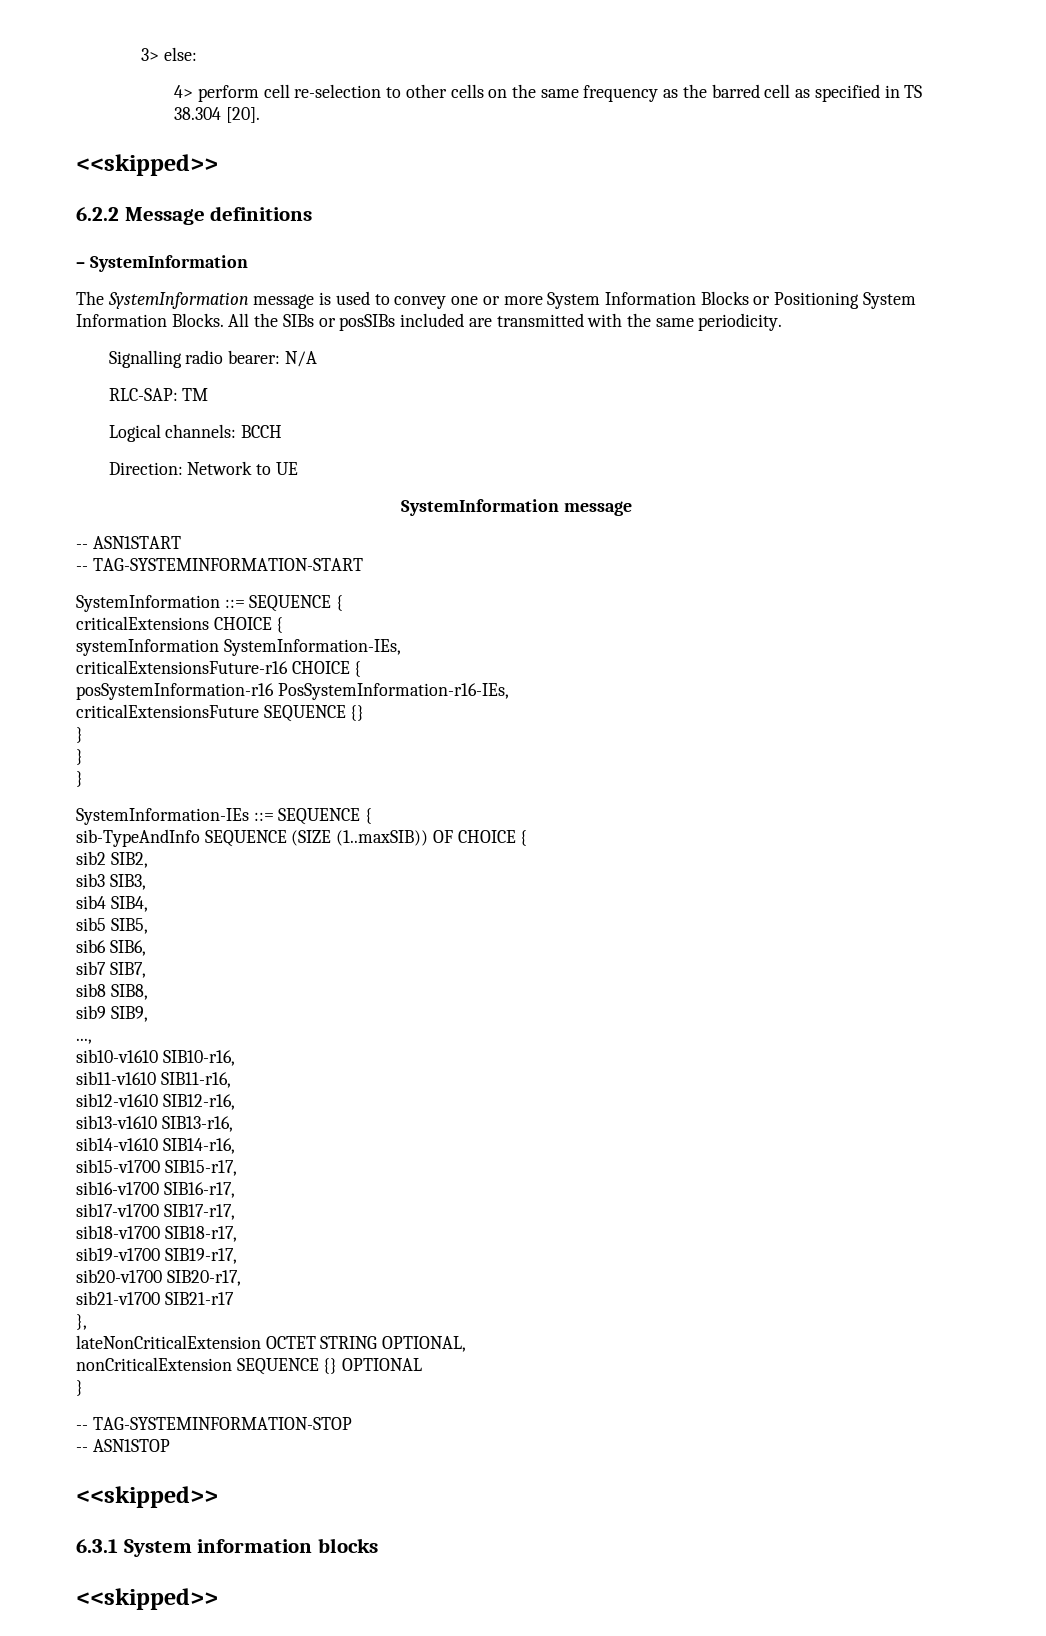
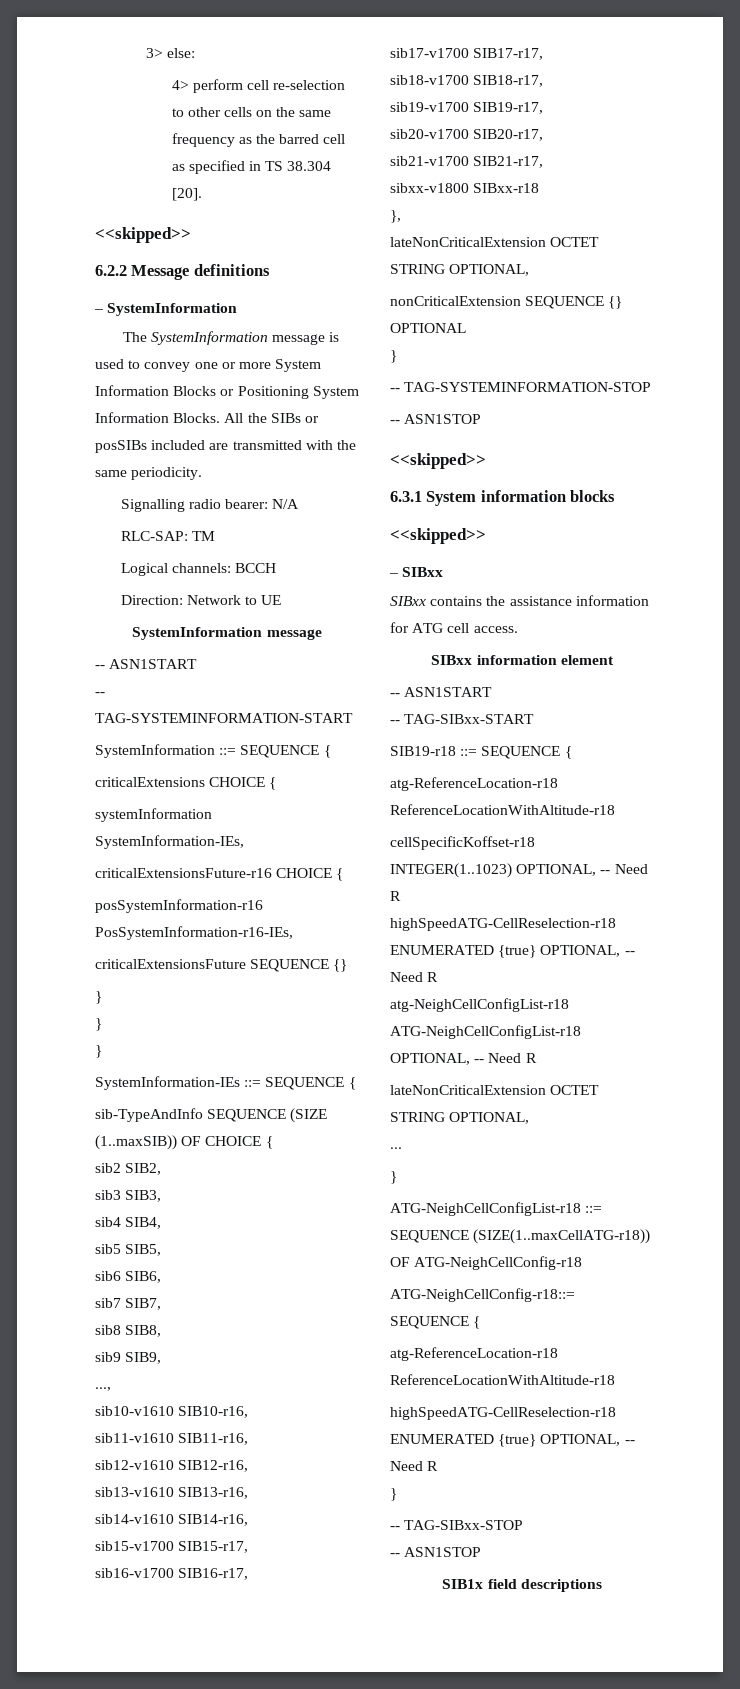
- sib21-v1700 SIB21-r17
+ sib21-v1700 SIB21-r17,
+ sibxx-v1800 SIBxx-r18
+ – SIBxx
+ SIBxx contains the assistance information for ATG cell access.
+ SIBxx information element
+ -- ASN1START
+ -- TAG-SIBxx-START
+ SIB19-r18 ::= SEQUENCE {
+ atg-ReferenceLocation-r18 ReferenceLocationWithAltitude-r18
+ cellSpecificKoffset-r18 INTEGER(1..1023) OPTIONAL, -- Need R
+ highSpeedATG-CellReselection-r18 ENUMERATED {true} OPTIONAL, -- Need R
+ atg-NeighCellConfigList-r18 ATG-NeighCellConfigList-r18 OPTIONAL, -- Need R
+ lateNonCriticalExtension OCTET STRING OPTIONAL,
+ ...
+ }
+ ATG-NeighCellConfigList-r18 ::= SEQUENCE (SIZE(1..maxCellATG-r18)) OF ATG-NeighCellConfig-r18
+ ATG-NeighCellConfig-r18::= SEQUENCE {
+ atg-ReferenceLocation-r18 ReferenceLocationWithAltitude-r18
+ highSpeedATG-CellReselection-r18 ENUMERATED {true} OPTIONAL, -- Need R
+ }
+ -- TAG-SIBxx-STOP
+ -- ASN1STOP
+ SIB1x field descriptions

